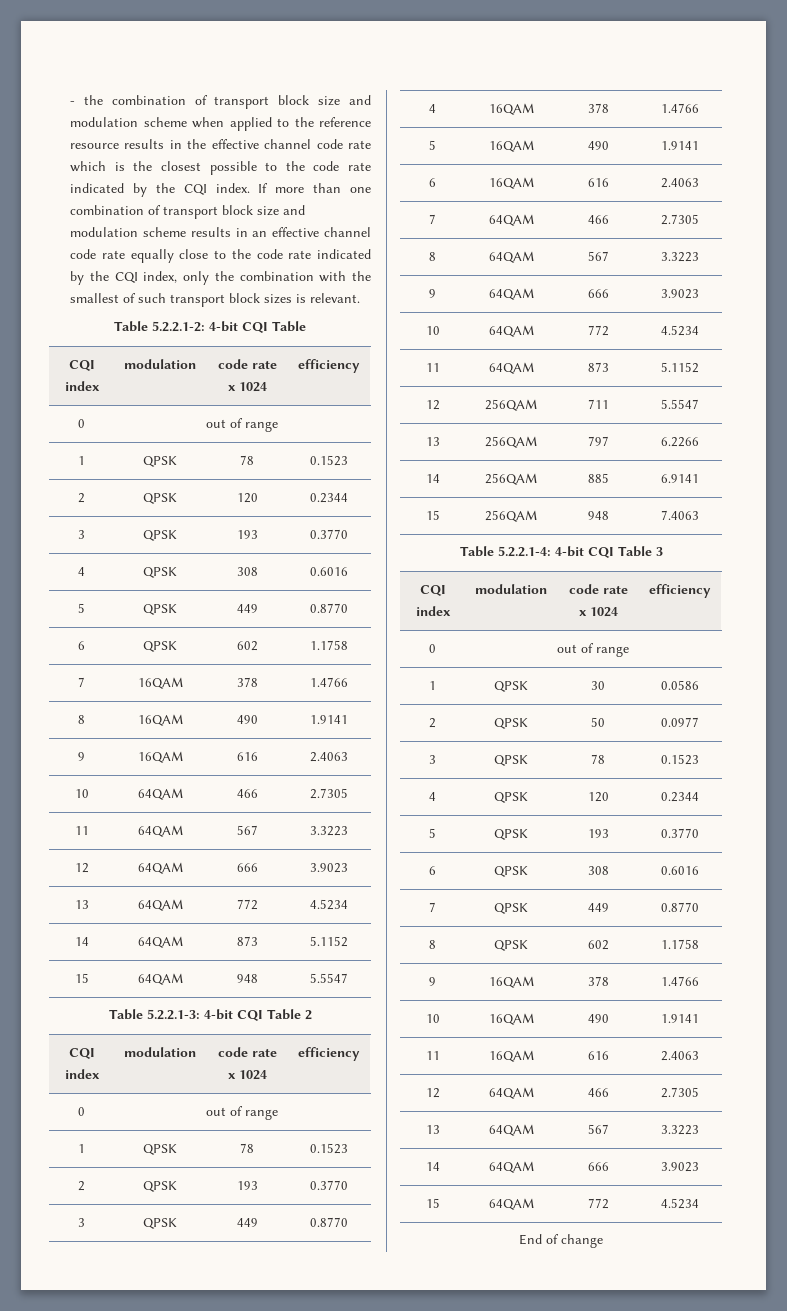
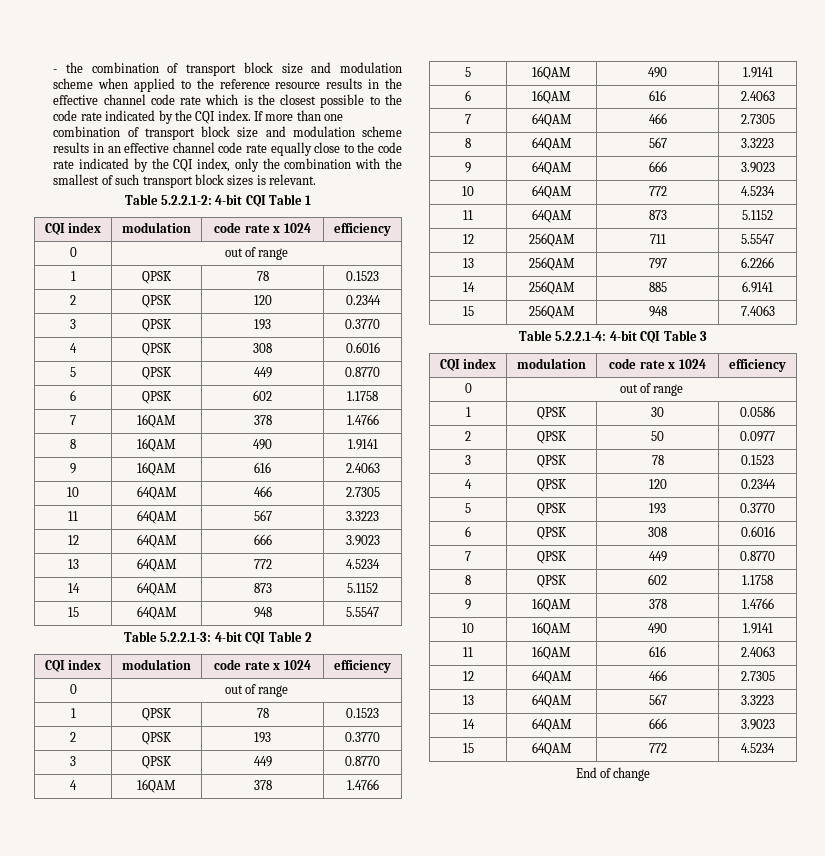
- Table 5.2.2.1-2: 4-bit CQI Table
+ Table 5.2.2.1-2: 4-bit CQI Table 1

